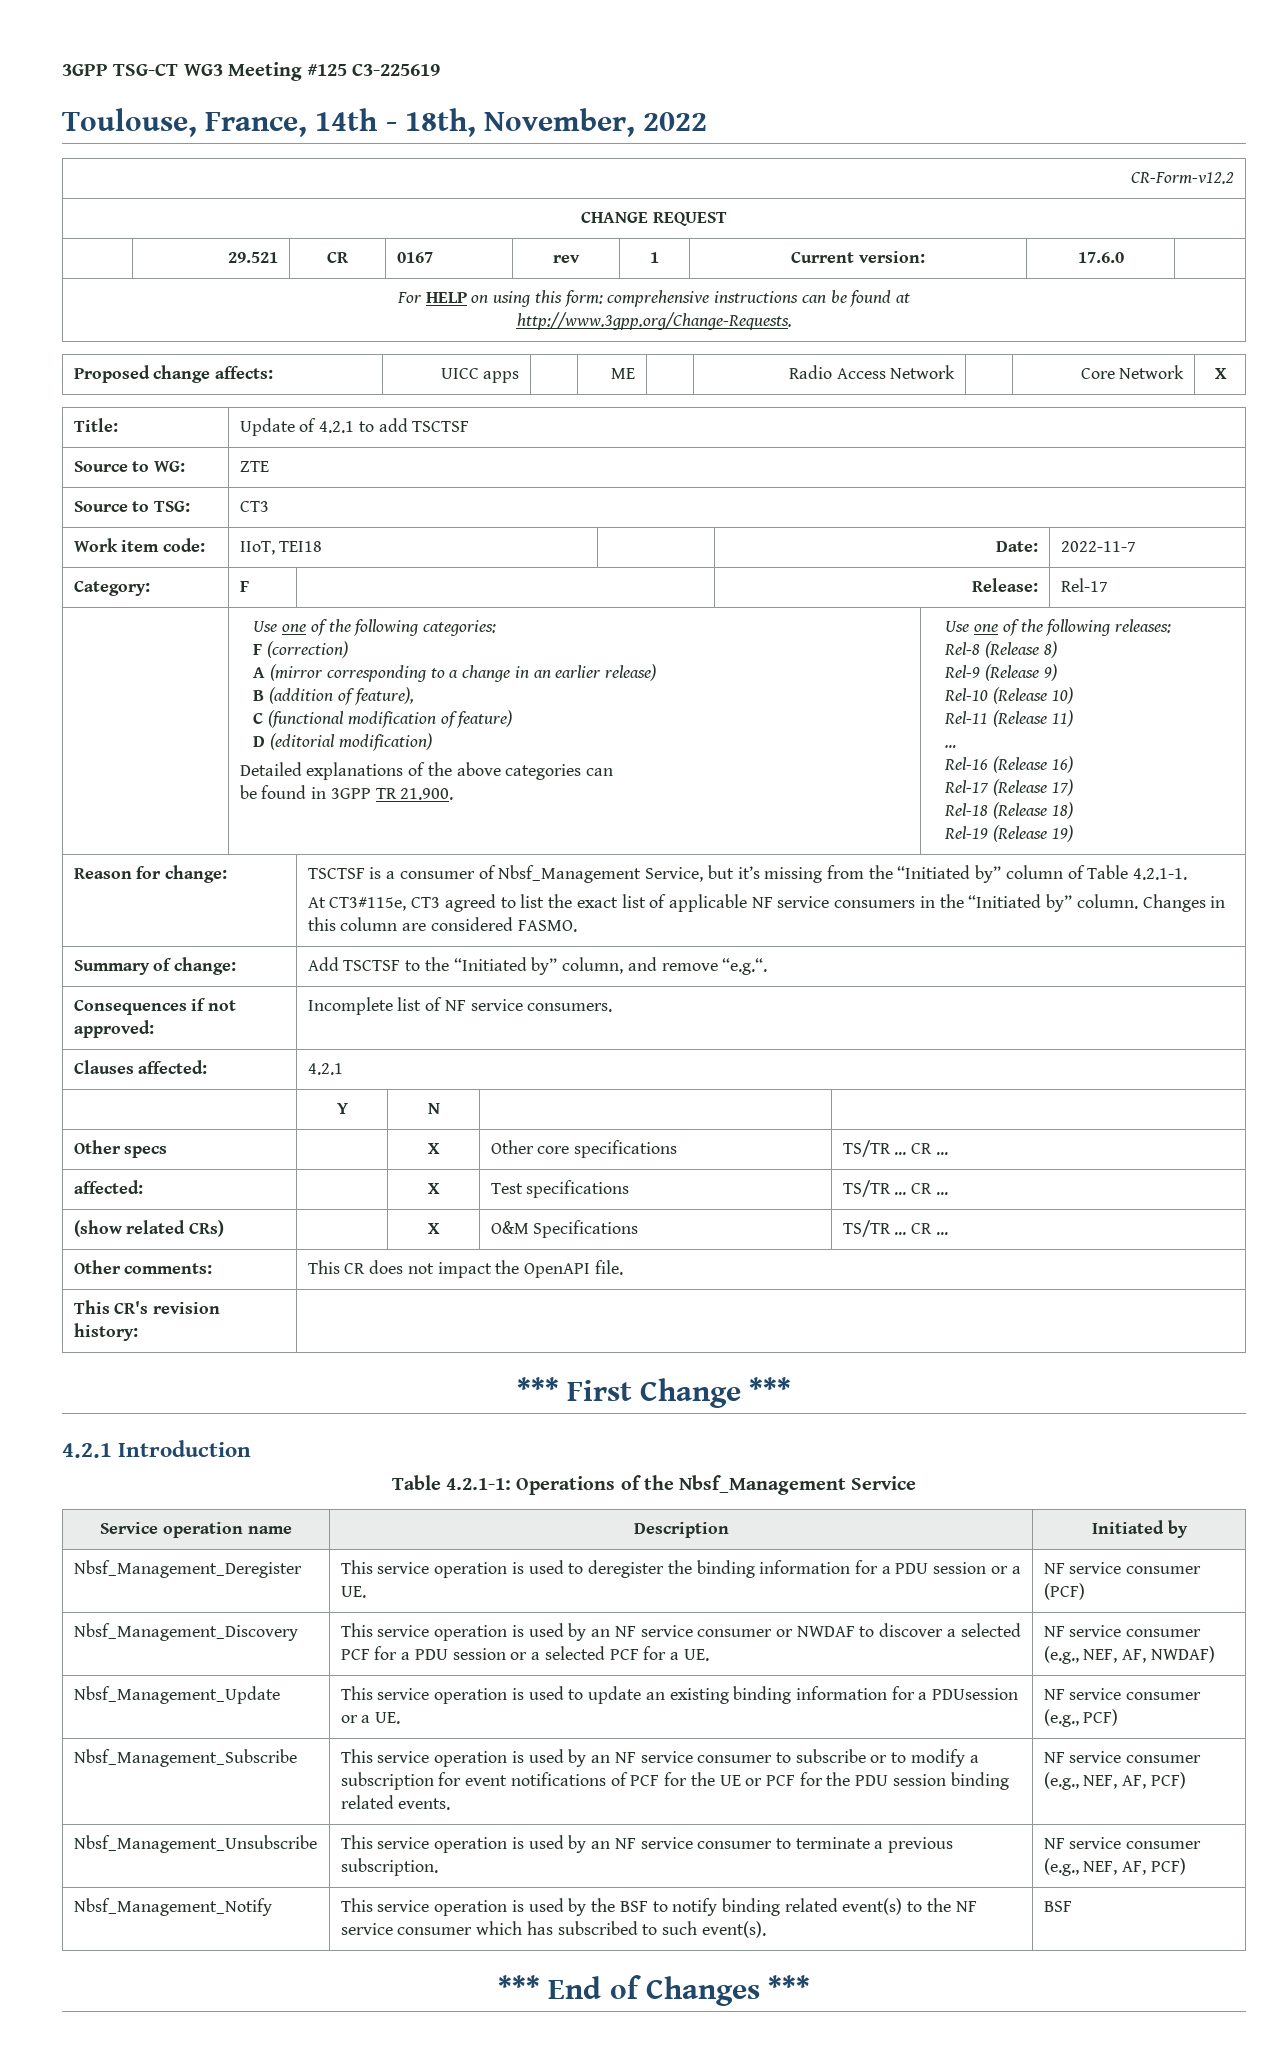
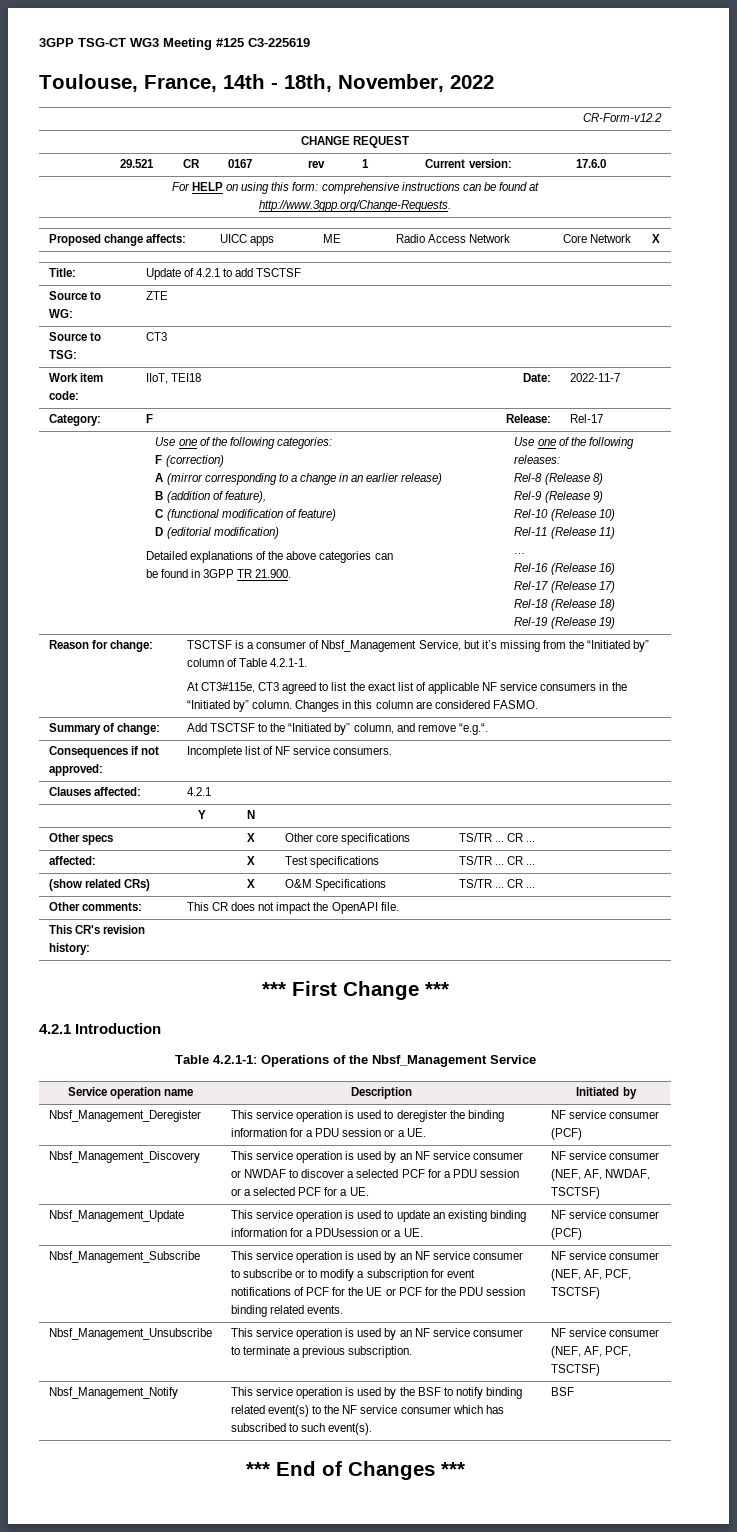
- Nbsf_Management_Discovery | This service operation is used by an NF service consumer or NWDAF to discover a selected PCF for a PDU session or a selected PCF for a UE. | NF service consumer (e.g., NEF, AF, NWDAF)
+ Nbsf_Management_Discovery | This service operation is used by an NF service consumer or NWDAF to discover a selected PCF for a PDU session or a selected PCF for a UE. | NF service consumer (NEF, AF, NWDAF, TSCTSF)
- Nbsf_Management_Update | This service operation is used to update an existing binding information for a PDUsession or a UE. | NF service consumer (e.g., PCF)
+ Nbsf_Management_Update | This service operation is used to update an existing binding information for a PDUsession or a UE. | NF service consumer (PCF)
- This service operation is used by an NF service consumer to subscribe or to modify a subscription for event notifications of PCF for the UE or PCF for the PDU session binding related events. | NF service consumer (e.g., NEF, AF, PCF)
+ This service operation is used by an NF service consumer to subscribe or to modify a subscription for event notifications of PCF for the UE or PCF for the PDU session binding related events. | NF service consumer (NEF, AF, PCF, TSCTSF)
- Nbsf_Management_Unsubscribe | This service operation is used by an NF service consumer to terminate a previous subscription. | NF service consumer (e.g., NEF, AF, PCF)
+ Nbsf_Management_Unsubscribe | This service operation is used by an NF service consumer to terminate a previous subscription. | NF service consumer (NEF, AF, PCF, TSCTSF)

